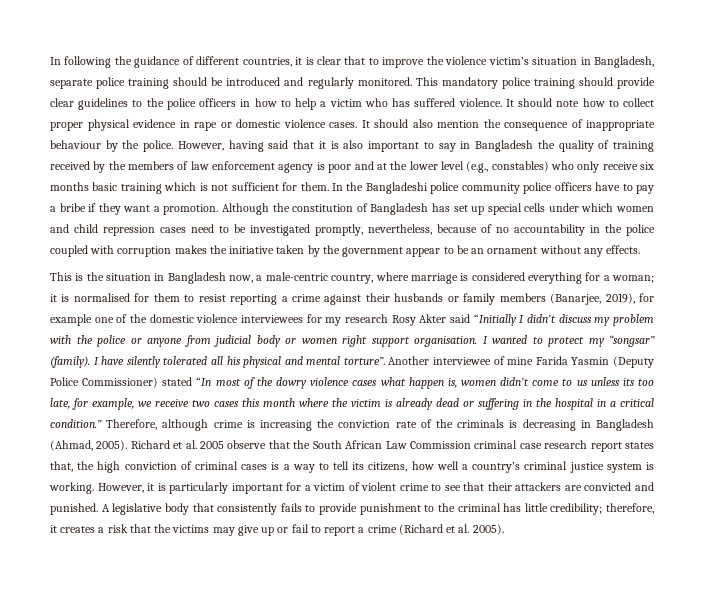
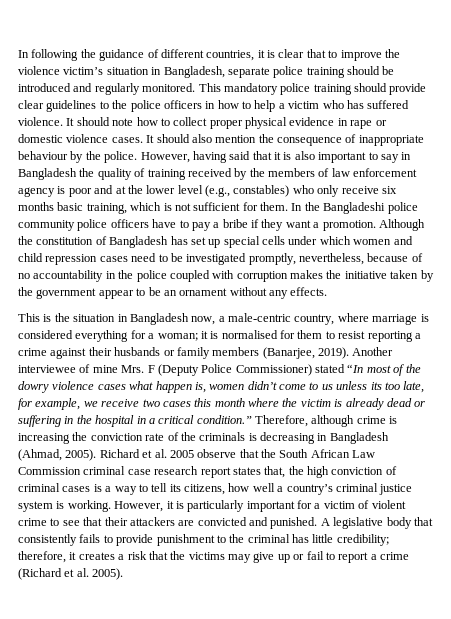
- However, having said that it is also important to say in Bangladesh the quality of training received by the members of law enforcement agency is poor and at the lower level (e.g., constables) who only receive six months basic training which is not sufficient for them.
+ However, having said that it is also important to say in Bangladesh the quality of training received by the members of law enforcement agency is poor and at the lower level (e.g., constables) who only receive six months basic training, which is not sufficient for them.
- This is the situation in Bangladesh now, a male-centric country, where marriage is considered everything for a woman; it is normalised for them to resist reporting a crime against their husbands or family members (Banarjee, 2019), for example one of the domestic violence interviewees for my research Rosy Akter said “Initially I didn’t discuss my problem with the police or anyone from judicial body or women right support organisation. I wanted to protect my “songsar” (family). I have silently tolerated all his physical and mental torture”.
+ This is the situation in Bangladesh now, a male-centric country, where marriage is considered everything for a woman; it is normalised for them to resist reporting a crime against their husbands or family members (Banarjee, 2019).
- Another interviewee of mine Farida Yasmin (Deputy Police Commissioner) stated “In most of the dowry violence cases what happen is, women didn’t come to us unless its too late, for example, we receive two cases this month where the victim is already dead or suffering in the hospital in a critical condition.”
+ Another interviewee of mine Mrs. F (Deputy Police Commissioner) stated “In most of the dowry violence cases what happen is, women didn’t come to us unless its too late, for example, we receive two cases this month where the victim is already dead or suffering in the hospital in a critical condition.”

